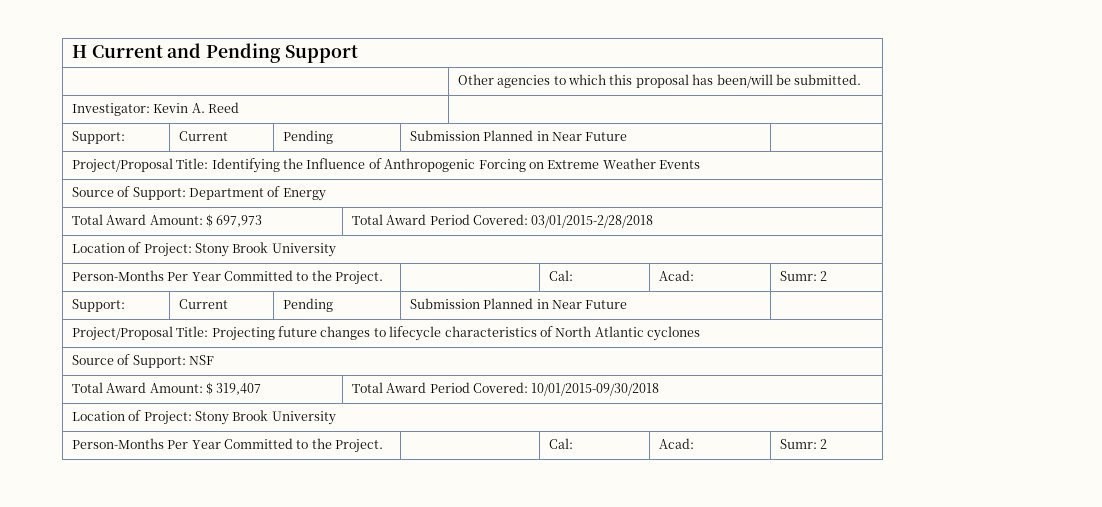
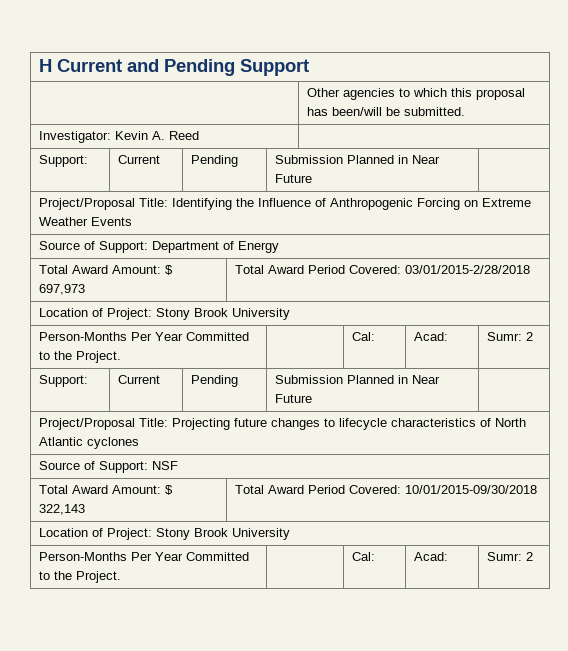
- Total Award Amount: $ 319,407 | Total Award Period Covered: 10/01/2015-09/30/2018
+ Total Award Amount: $ 322,143 | Total Award Period Covered: 10/01/2015-09/30/2018

